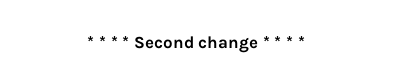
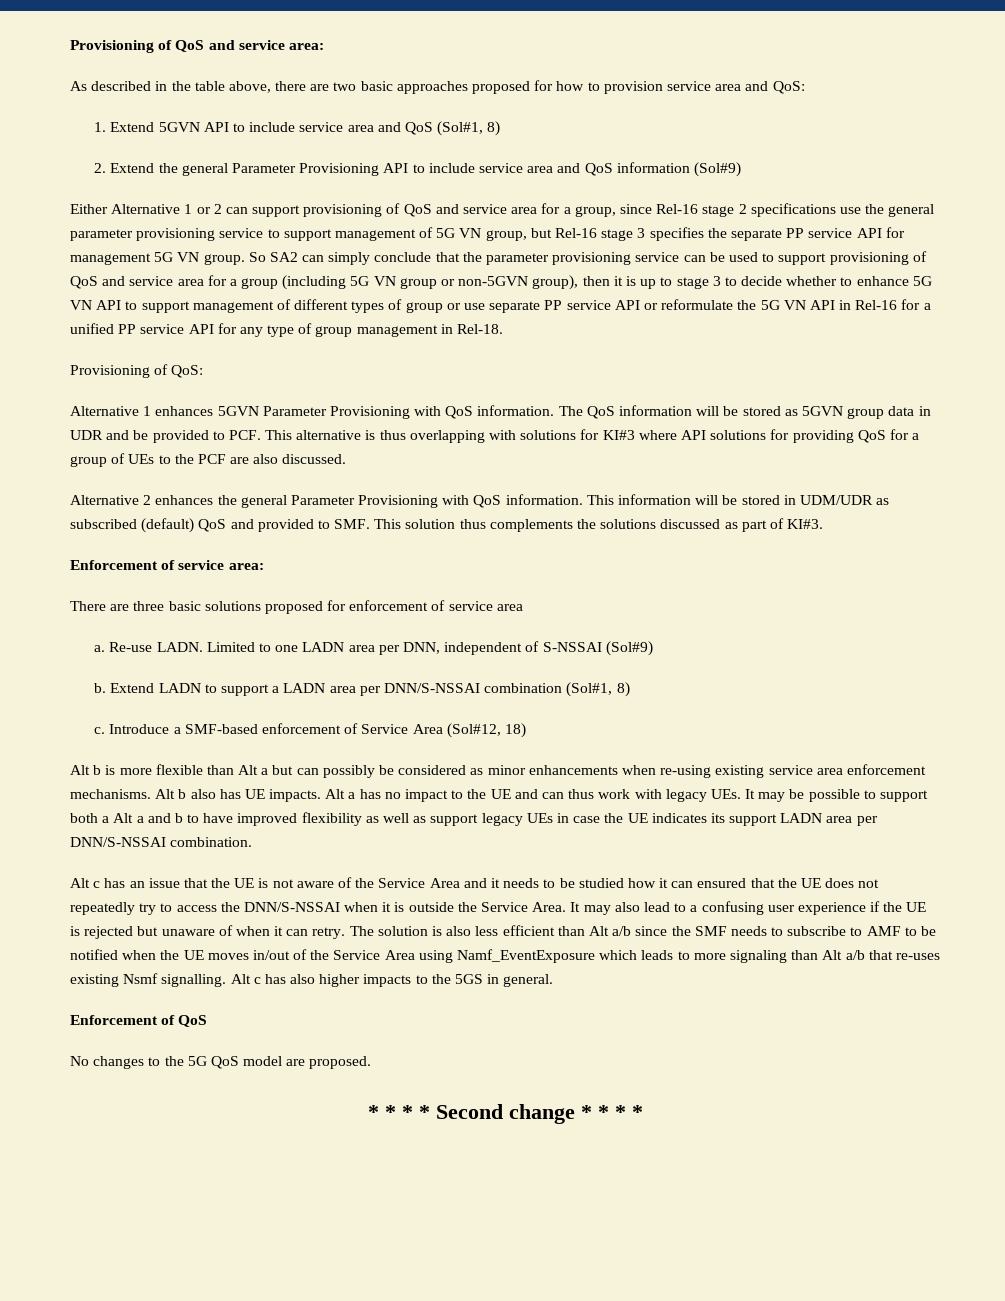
+ Provisioning of QoS and service area:
+ As described in the table above, there are two basic approaches proposed for how to provision service area and QoS:
+ 1. Extend 5GVN API to include service area and QoS (Sol#1, 8)
+ 2. Extend the general Parameter Provisioning API to include service area and QoS information (Sol#9)
+ Either Alternative 1 or 2 can support provisioning of QoS and service area for a group, since Rel-16 stage 2 specifications use the general parameter provisioning service to support management of 5G VN group, but Rel-16 stage 3 specifies the separate PP service API for management 5G VN group. So SA2 can simply conclude that the parameter provisioning service can be used to support provisioning of QoS and service area for a group (including 5G VN group or non-5GVN group), then it is up to stage 3 to decide whether to enhance 5G VN API to support management of different types of group or use separate PP service API or reformulate the 5G VN API in Rel-16 for a unified PP service API for any type of group management in Rel-18.
+ Provisioning of QoS:
+ Alternative 1 enhances 5GVN Parameter Provisioning with QoS information. The QoS information will be stored as 5GVN group data in UDR and be provided to PCF. This alternative is thus overlapping with solutions for KI#3 where API solutions for providing QoS for a group of UEs to the PCF are also discussed.
+ Alternative 2 enhances the general Parameter Provisioning with QoS information. This information will be stored in UDM/UDR as subscribed (default) QoS and provided to SMF. This solution thus complements the solutions discussed as part of KI#3.
+ Enforcement of service area:
+ There are three basic solutions proposed for enforcement of service area
+ a. Re-use LADN. Limited to one LADN area per DNN, independent of S-NSSAI (Sol#9)
+ b. Extend LADN to support a LADN area per DNN/S-NSSAI combination (Sol#1, 8)
+ c. Introduce a SMF-based enforcement of Service Area (Sol#12, 18)
+ Alt b is more flexible than Alt a but can possibly be considered as minor enhancements when re-using existing service area enforcement mechanisms. Alt b also has UE impacts. Alt a has no impact to the UE and can thus work with legacy UEs. It may be possible to support both a Alt a and b to have improved flexibility as well as support legacy UEs in case the UE indicates its support LADN area per DNN/S-NSSAI combination.
+ Alt c has an issue that the UE is not aware of the Service Area and it needs to be studied how it can ensured that the UE does not repeatedly try to access the DNN/S-NSSAI when it is outside the Service Area. It may also lead to a confusing user experience if the UE is rejected but unaware of when it can retry. The solution is also less efficient than Alt a/b since the SMF needs to subscribe to AMF to be notified when the UE moves in/out of the Service Area using Namf_EventExposure which leads to more signaling than Alt a/b that re-uses existing Nsmf signalling. Alt c has also higher impacts to the 5GS in general.
+ Enforcement of QoS
+ No changes to the 5G QoS model are proposed.

